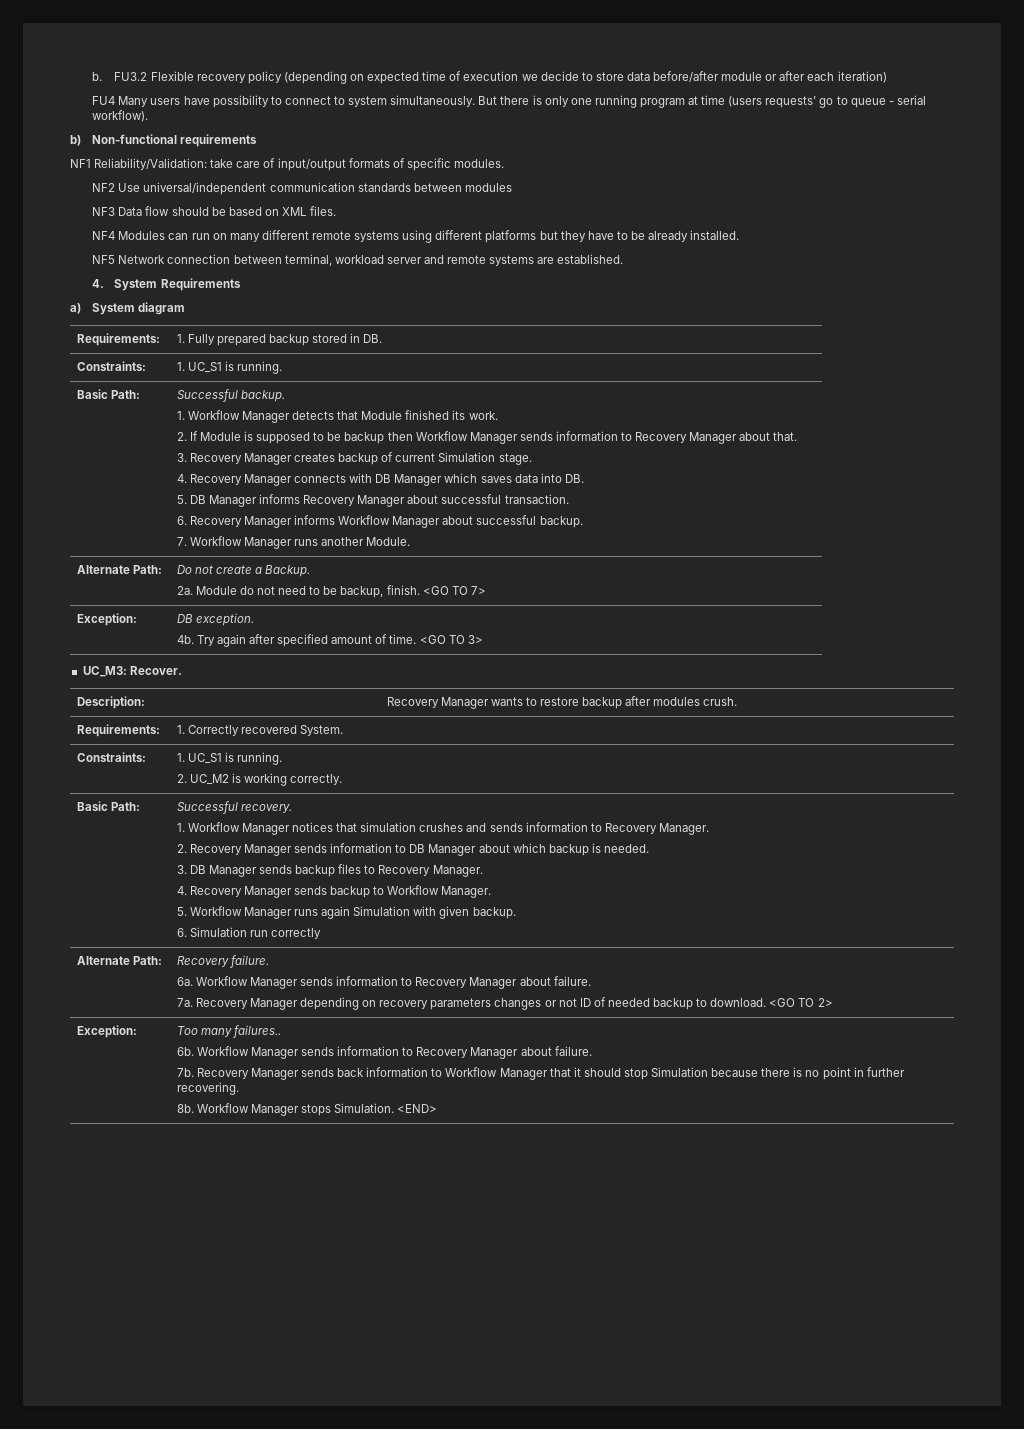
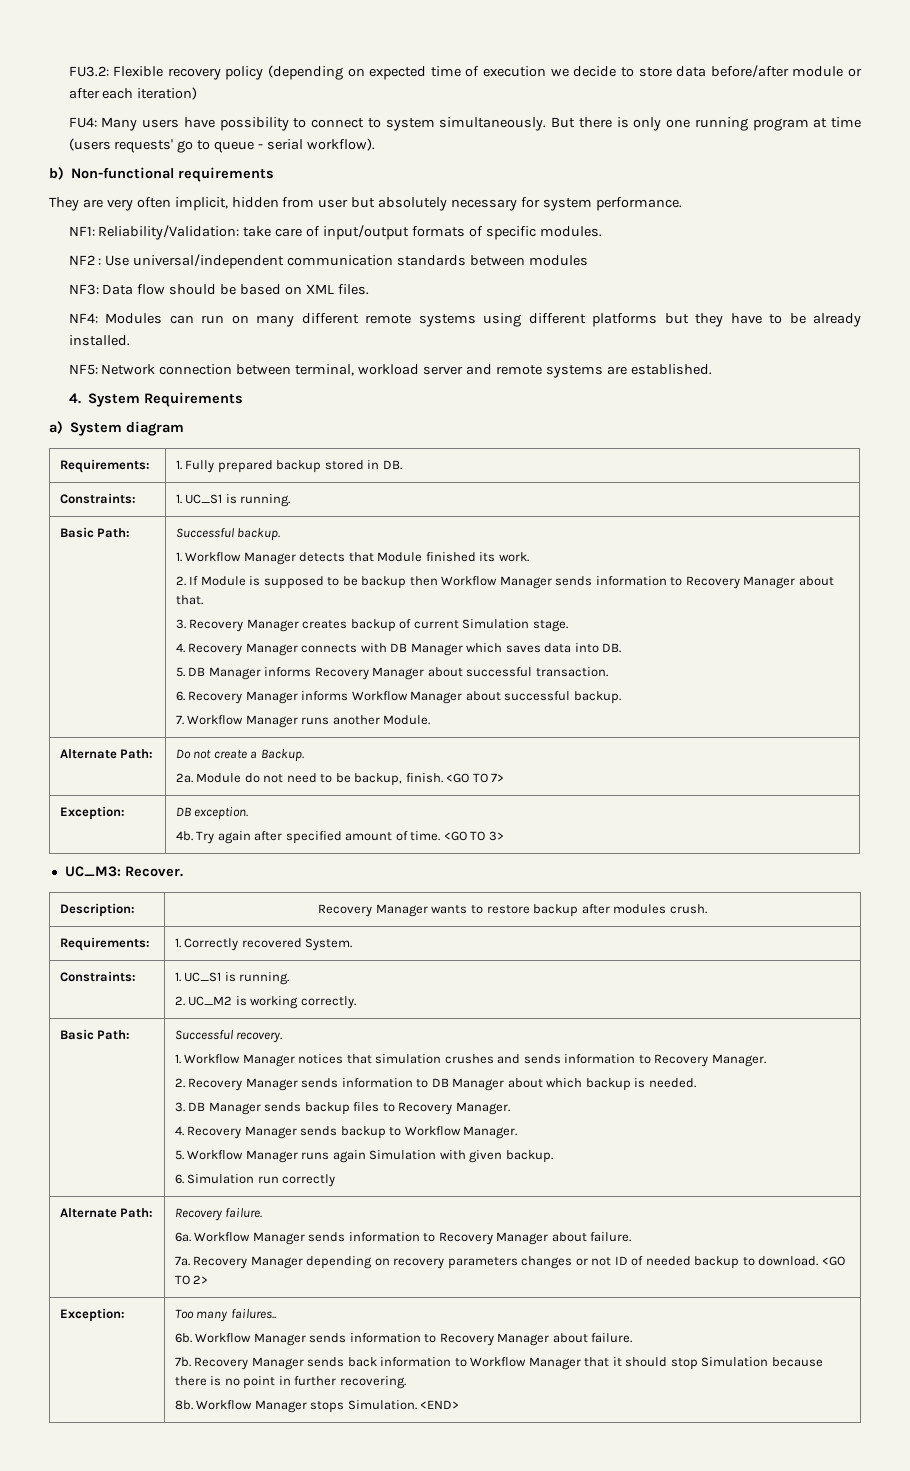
- b. FU3.2 Flexible recovery policy (depending on expected time of execution we decide to store data before/after module or after each iteration)
+ FU3.2: Flexible recovery policy (depending on expected time of execution we decide to store data before/after module or after each iteration)
- FU4 Many users have possibility to connect to system simultaneously.
+ FU4: Many users have possibility to connect to system simultaneously.
- NF1 Reliability/Validation: take care of input/output formats of specific modules.
+ They are very often implicit, hidden from user but absolutely necessary for system performance.
+ NF1: Reliability/Validation: take care of input/output formats of specific modules.
- NF2 Use universal/independent communication standards between modules
+ NF2 : Use universal/independent communication standards between modules
- NF3 Data flow should be based on XML files.
+ NF3: Data flow should be based on XML files.
- NF4 Modules can run on many different remote systems using different platforms but they have to be already installed.
+ NF4: Modules can run on many different remote systems using different platforms but they have to be already installed.
- NF5 Network connection between terminal, workload server and remote systems are established.
+ NF5: Network connection between terminal, workload server and remote systems are established.

